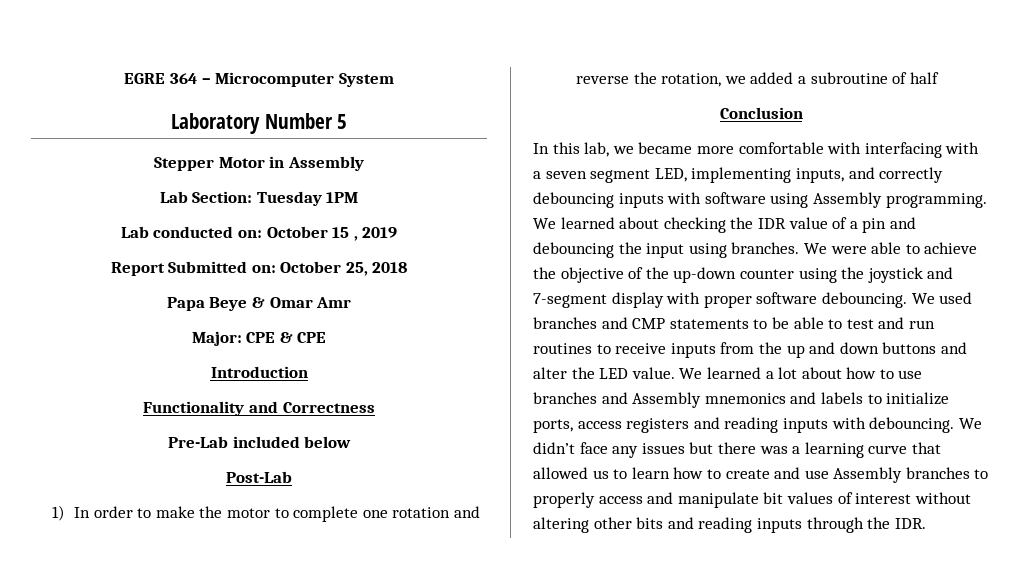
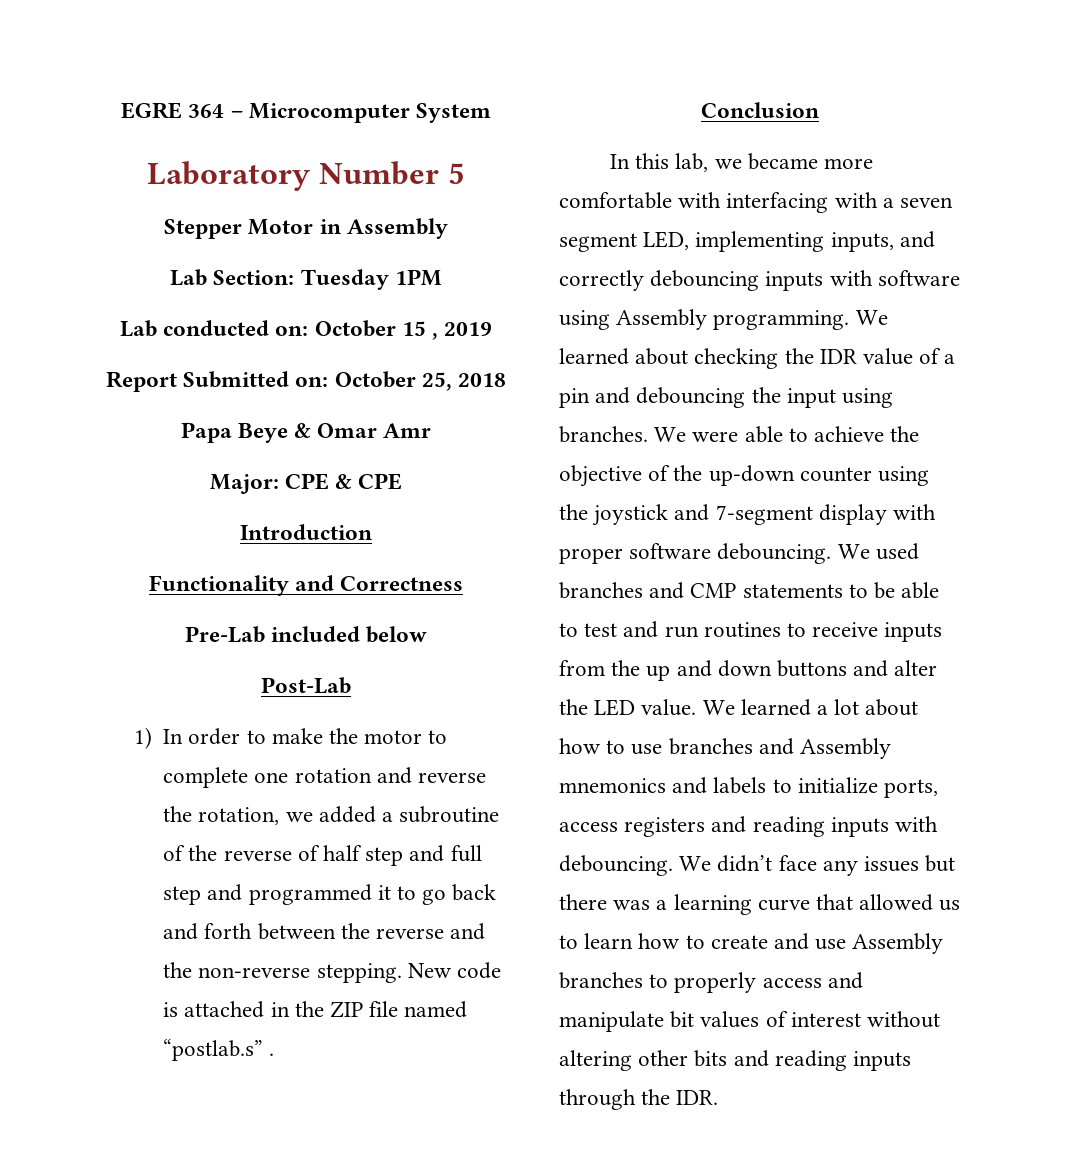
- 1) In order to make the motor to complete one rotation and reverse the rotation, we added a subroutine of half
+ 1) In order to make the motor to complete one rotation and reverse the rotation, we added a subroutine of the reverse of half step and full step and programmed it to go back and forth between the reverse and the non-reverse stepping. New code is attached in the ZIP file named “postlab.s” .

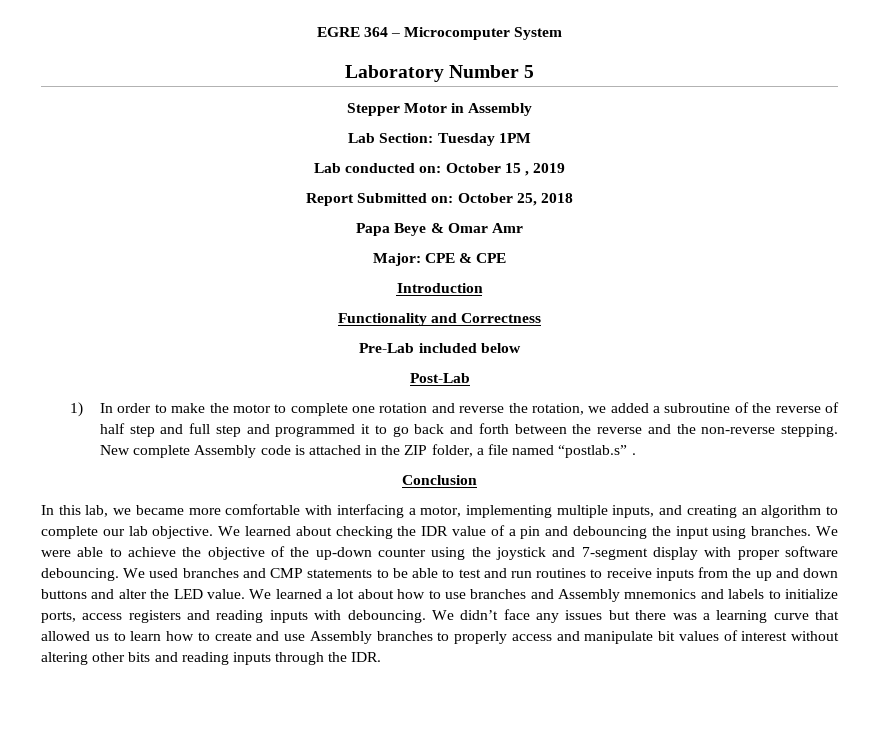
- New code is attached in the ZIP file named “postlab.s” .
+ New complete Assembly code is attached in the ZIP folder, a file named “postlab.s” .
- In this lab, we became more comfortable with interfacing with a seven segment LED, implementing inputs, and correctly debouncing inputs with software using Assembly programming.
+ In this lab, we became more comfortable with interfacing a motor, implementing multiple inputs, and creating an algorithm to complete our lab objective.

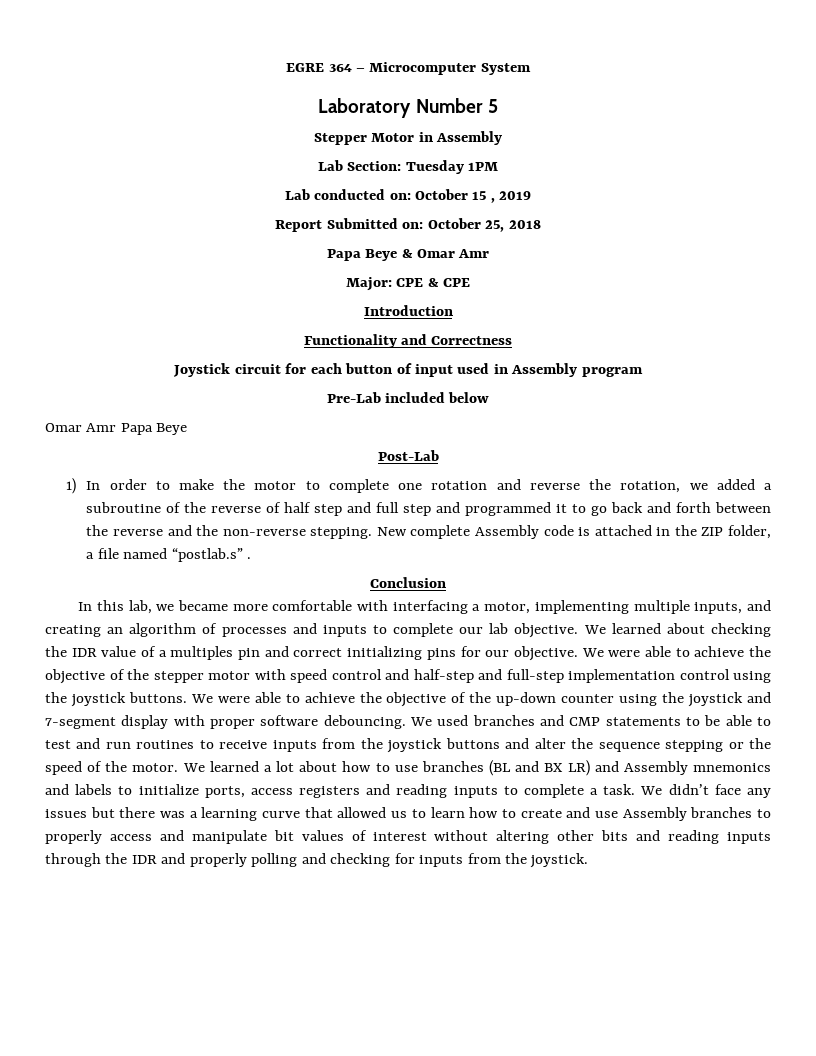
+ Joystick circuit for each button of input used in Assembly program
+ Omar Amr Papa Beye
- In this lab, we became more comfortable with interfacing a motor, implementing multiple inputs, and creating an algorithm to complete our lab objective.
+ In this lab, we became more comfortable with interfacing a motor, implementing multiple inputs, and creating an algorithm of processes and inputs to complete our lab objective.
- We learned about checking the IDR value of a pin and debouncing the input using branches.
+ We learned about checking the IDR value of a multiples pin and correct initializing pins for our objective. We were able to achieve the objective of the stepper motor with speed control and half-step and full-step implementation control using the joystick buttons.
- We used branches and CMP statements to be able to test and run routines to receive inputs from the up and down buttons and alter the LED value.
+ We used branches and CMP statements to be able to test and run routines to receive inputs from the joystick buttons and alter the sequence stepping or the speed of the motor.
- We learned a lot about how to use branches and Assembly mnemonics and labels to initialize ports, access registers and reading inputs with debouncing.
+ We learned a lot about how to use branches (BL and BX LR) and Assembly mnemonics and labels to initialize ports, access registers and reading inputs to complete a task.
- We didn’t face any issues but there was a learning curve that allowed us to learn how to create and use Assembly branches to properly access and manipulate bit values of interest without altering other bits and reading inputs through the IDR.
+ We didn’t face any issues but there was a learning curve that allowed us to learn how to create and use Assembly branches to properly access and manipulate bit values of interest without altering other bits and reading inputs through the IDR and properly polling and checking for inputs from the joystick.

